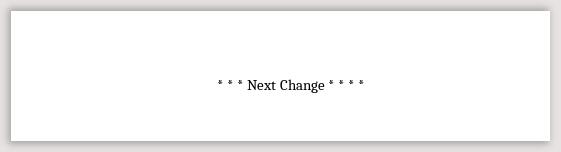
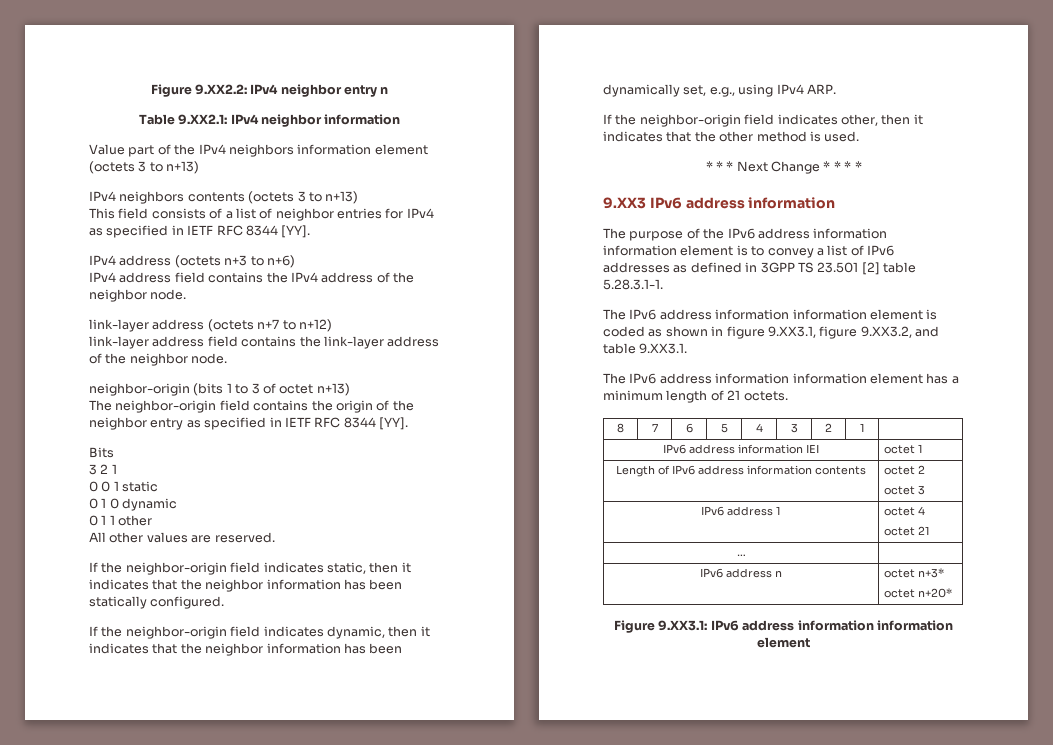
+ Figure 9.XX2.2: IPv4 neighbor entry n
+ Table 9.XX2.1: IPv4 neighbor information
+ Value part of the IPv4 neighbors information element (octets 3 to n+13)
+ IPv4 neighbors contents (octets 3 to n+13)
+ This field consists of a list of neighbor entries for IPv4 as specified in IETF RFC 8344 [YY].
+ IPv4 address (octets n+3 to n+6)
+ IPv4 address field contains the IPv4 address of the neighbor node.
+ link-layer address (octets n+7 to n+12)
+ link-layer address field contains the link-layer address of the neighbor node.
+ neighbor-origin (bits 1 to 3 of octet n+13)
+ The neighbor-origin field contains the origin of the neighbor entry as specified in IETF RFC 8344 [YY].
+ Bits
+ 3 2 1
+ 0 0 1 static
+ 0 1 0 dynamic
+ 0 1 1 other
+ All other values are reserved.
+ If the neighbor-origin field indicates static, then it indicates that the neighbor information has been statically configured.
+ If the neighbor-origin field indicates dynamic, then it indicates that the neighbor information has been dynamically set, e.g., using IPv4 ARP.
+ If the neighbor-origin field indicates other, then it indicates that the other method is used.
+ 9.XX3 IPv6 address information
+ The purpose of the IPv6 address information information element is to convey a list of IPv6 addresses as defined in 3GPP TS 23.501 [2] table 5.28.3.1-1.
+ The IPv6 address information information element is coded as shown in figure 9.XX3.1, figure 9.XX3.2, and table 9.XX3.1.
+ The IPv6 address information information element has a minimum length of 21 octets.
+ 8 | 7 | 6 | 5 | 4 | 3 | 2 | 1 |
+ IPv6 address information IEI | octet 1
+ Length of IPv6 address information contents | octet 2
+ octet 3
+ IPv6 address 1 | octet 4
+ octet 21
+ … |
+ IPv6 address n | octet n+3*
+ octet n+20*
+ Figure 9.XX3.1: IPv6 address information information element

